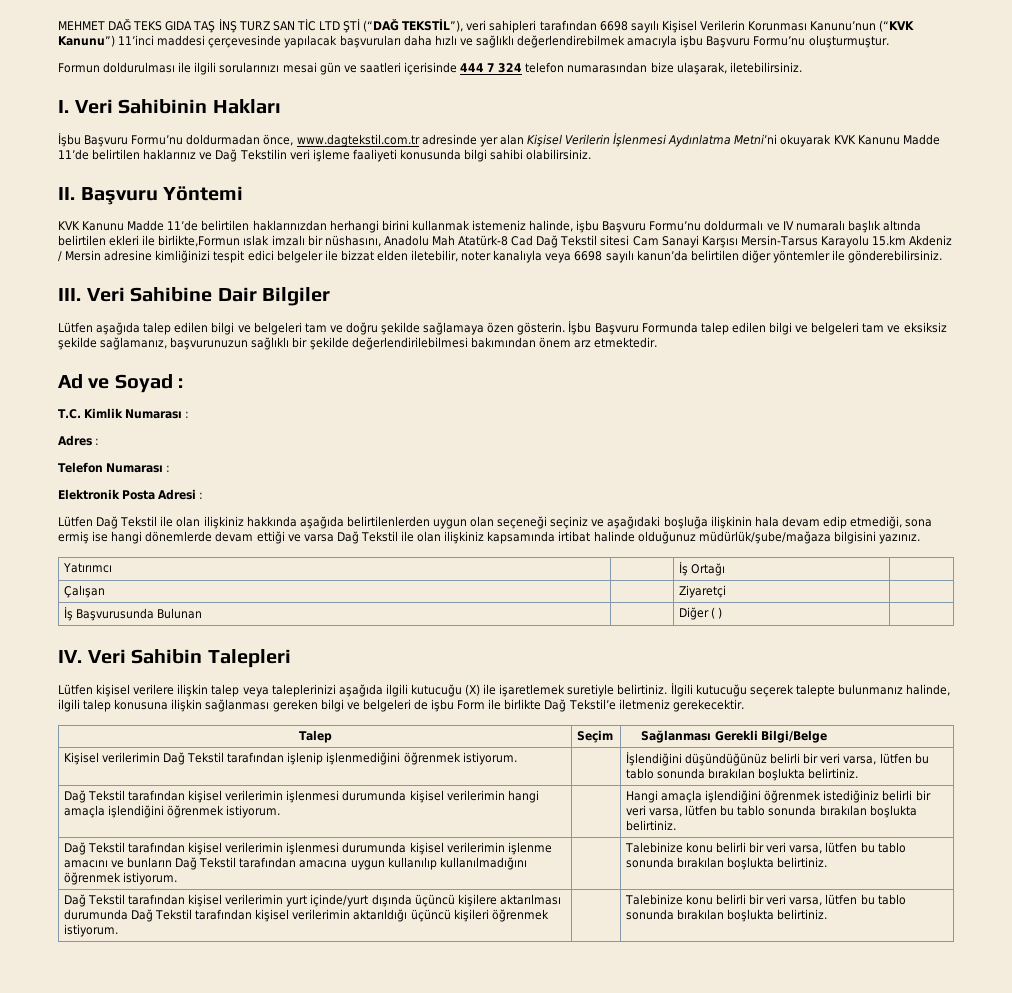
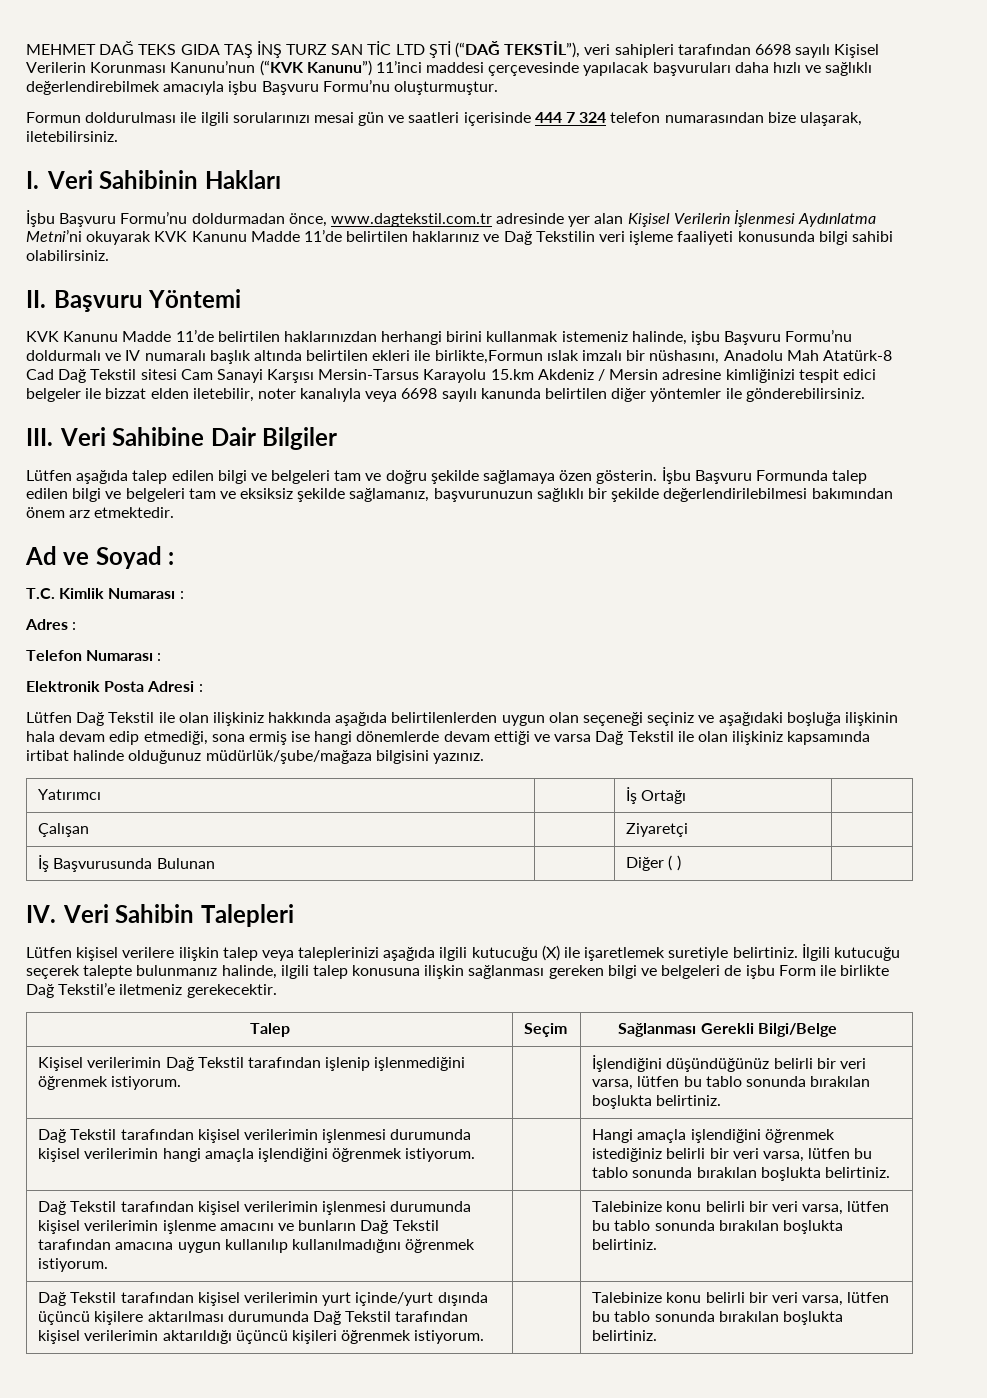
- KVK Kanunu Madde 11’de belirtilen haklarınızdan herhangi birini kullanmak istemeniz halinde, işbu Başvuru Formu’nu doldurmalı ve IV numaralı başlık altında belirtilen ekleri ile birlikte,Formun ıslak imzalı bir nüshasını, Anadolu Mah Atatürk-8 Cad Dağ Tekstil sitesi Cam Sanayi Karşısı Mersin-Tarsus Karayolu 15.km Akdeniz / Mersin adresine kimliğinizi tespit edici belgeler ile bizzat elden iletebilir, noter kanalıyla veya 6698 sayılı kanun’da belirtilen diğer yöntemler ile gönderebilirsiniz.
+ KVK Kanunu Madde 11’de belirtilen haklarınızdan herhangi birini kullanmak istemeniz halinde, işbu Başvuru Formu’nu doldurmalı ve IV numaralı başlık altında belirtilen ekleri ile birlikte,Formun ıslak imzalı bir nüshasını, Anadolu Mah Atatürk-8 Cad Dağ Tekstil sitesi Cam Sanayi Karşısı Mersin-Tarsus Karayolu 15.km Akdeniz / Mersin adresine kimliğinizi tespit edici belgeler ile bizzat elden iletebilir, noter kanalıyla veya 6698 sayılı kanunda belirtilen diğer yöntemler ile gönderebilirsiniz.

